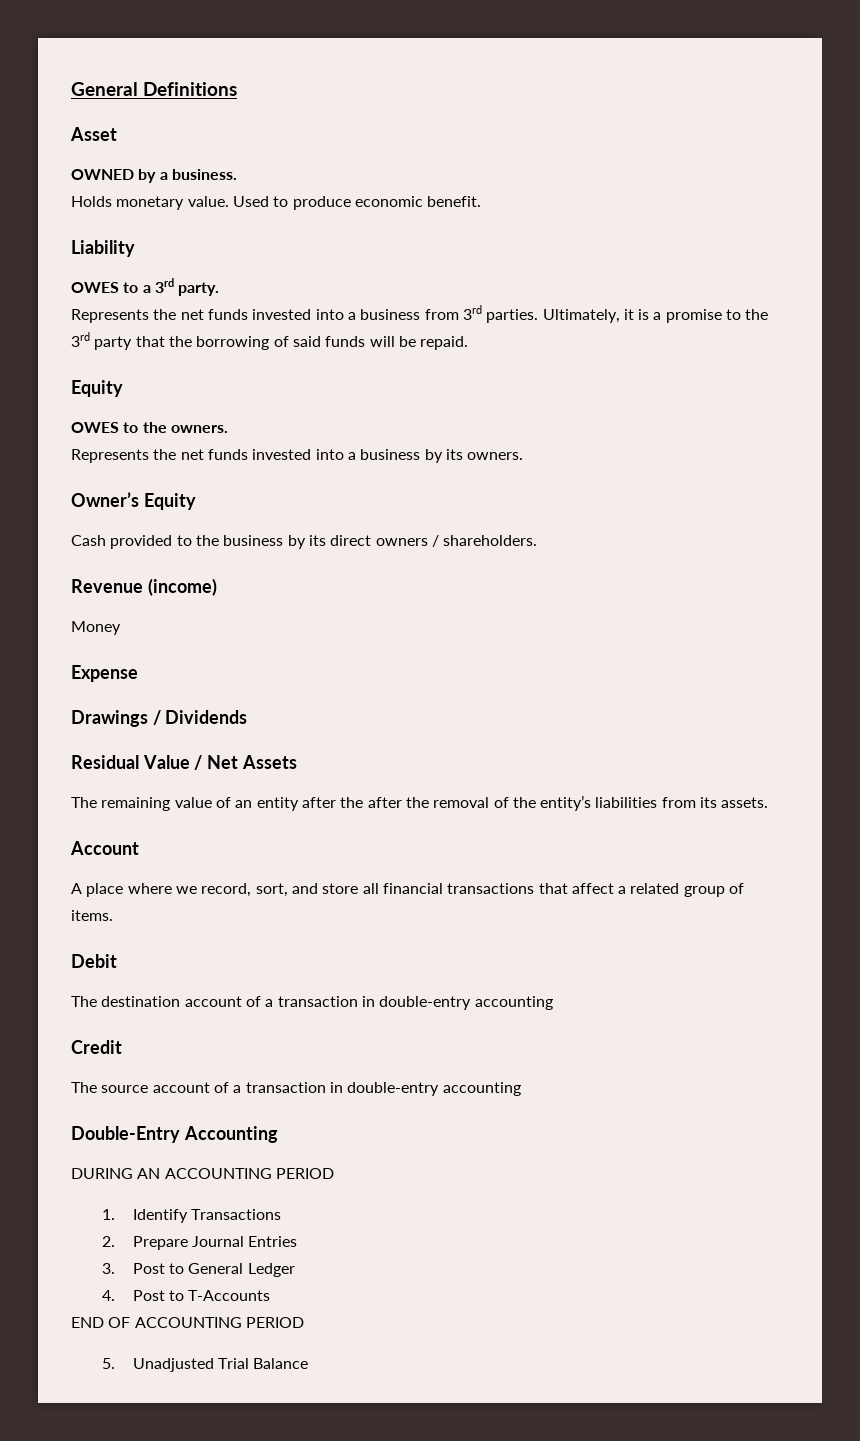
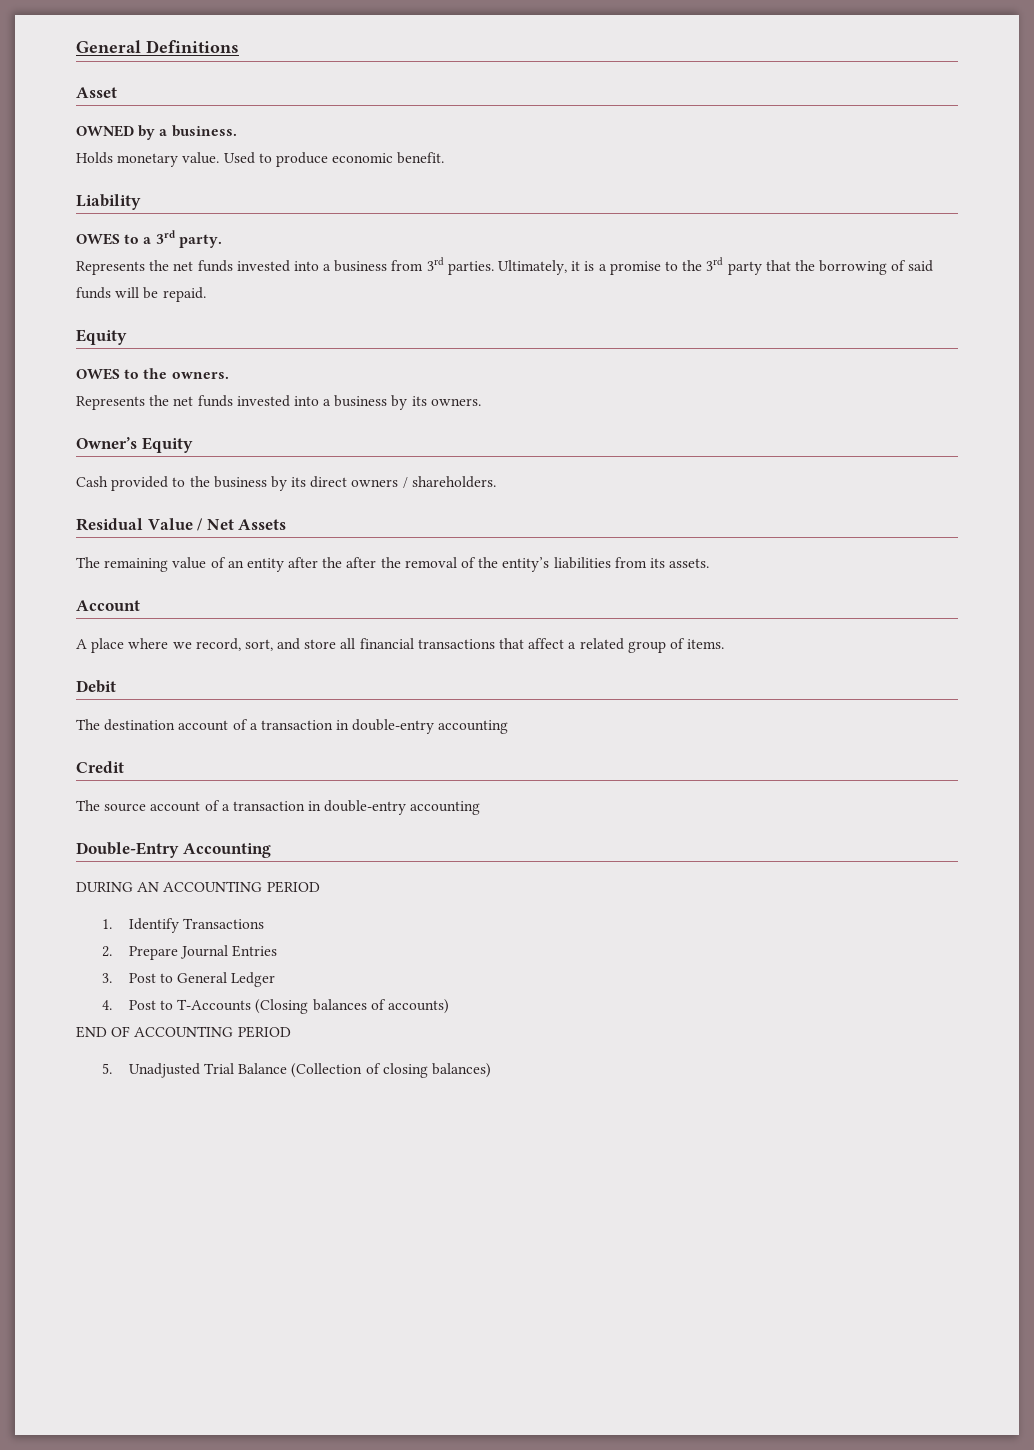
- Revenue (income)
- Money
- Expense
- Drawings / Dividends
- 4. Post to T-Accounts
+ 4. Post to T-Accounts (Closing balances of accounts)
- 5. Unadjusted Trial Balance
+ 5. Unadjusted Trial Balance (Collection of closing balances)

